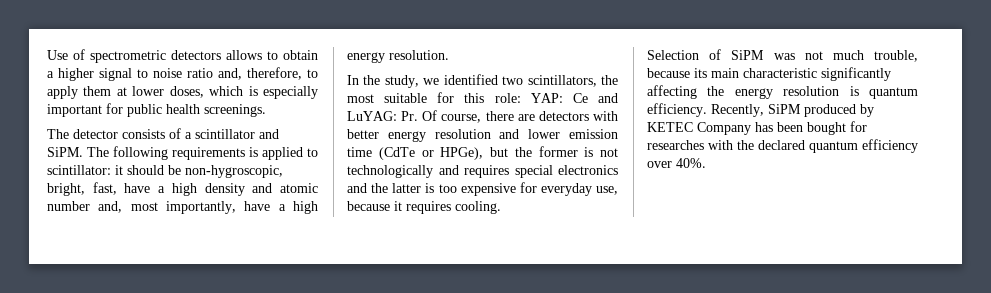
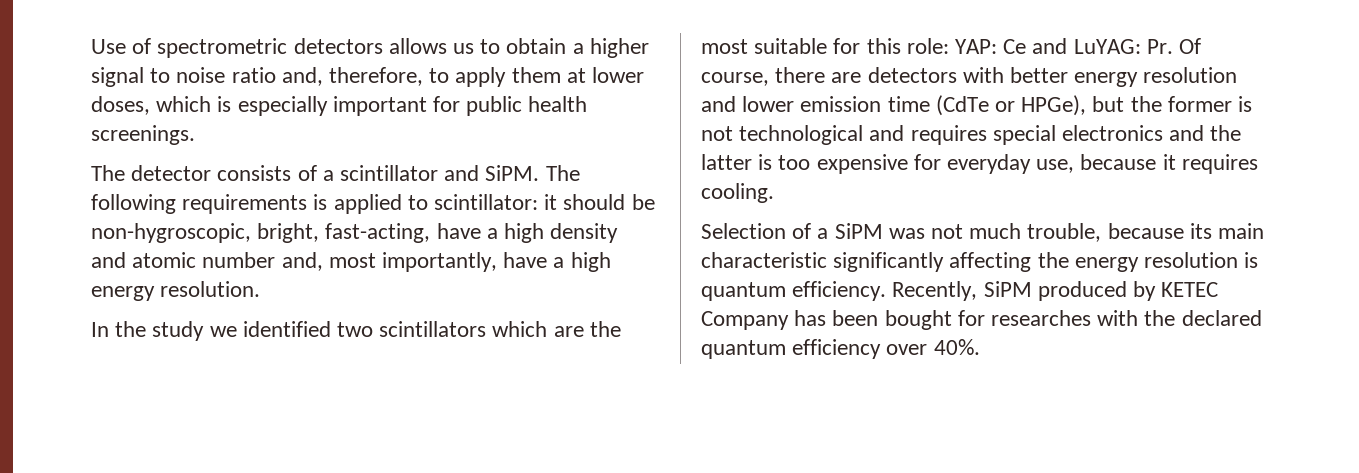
- Use of spectrometric detectors allows to obtain a higher signal to noise ratio and, therefore, to apply them at lower doses, which is especially important for public health screenings.
+ Use of spectrometric detectors allows us to obtain a higher signal to noise ratio and, therefore, to apply them at lower doses, which is especially important for public health screenings.
- The following requirements is applied to scintillator: it should be non-hygroscopic, bright, fast, have a high density and atomic number and, most importantly, have a high energy resolution.
+ The following requirements is applied to scintillator: it should be non-hygroscopic, bright, fast-acting, have a high density and atomic number and, most importantly, have a high energy resolution.
- In the study, we identified two scintillators, the most suitable for this role: YAP: Ce and LuYAG: Pr. Of course, there are detectors with better energy resolution and lower emission time (CdTe or HPGe), but the former is not technologically and requires special electronics and the latter is too expensive for everyday use, because it requires cooling.
+ In the study we identified two scintillators which are the most suitable for this role: YAP: Ce and LuYAG: Pr. Of course, there are detectors with better energy resolution and lower emission time (CdTe or HPGe), but the former is not technological and requires special electronics and the latter is too expensive for everyday use, because it requires cooling.
- Selection of SiPM was not much trouble, because its main characteristic significantly affecting the energy resolution is quantum efficiency.
+ Selection of a SiPM was not much trouble, because its main characteristic significantly affecting the energy resolution is quantum efficiency.

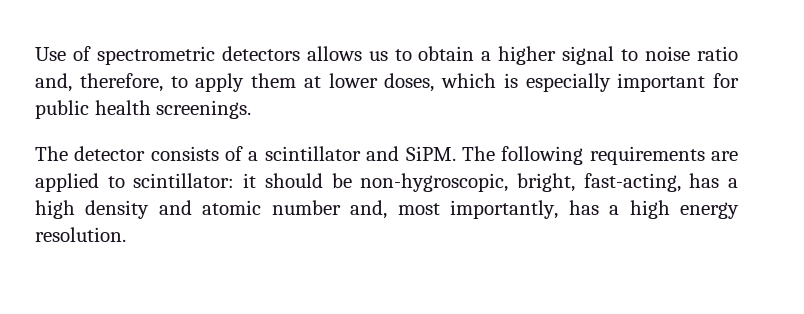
- The following requirements is applied to scintillator: it should be non-hygroscopic, bright, fast-acting, have a high density and atomic number and, most importantly, have a high energy resolution.
+ The following requirements are applied to scintillator: it should be non-hygroscopic, bright, fast-acting, has a high density and atomic number and, most importantly, has a high energy resolution.
- In the study we identified two scintillators which are the most suitable for this role: YAP: Ce and LuYAG: Pr. Of course, there are detectors with better energy resolution and lower emission time (CdTe or HPGe), but the former is not technological and requires special electronics and the latter is too expensive for everyday use, because it requires cooling.
- Selection of a SiPM was not much trouble, because its main characteristic significantly affecting the energy resolution is quantum efficiency. Recently, SiPM produced by KETEC Company has been bought for researches with the declared quantum efficiency over 40%.

